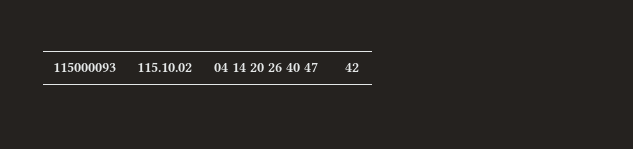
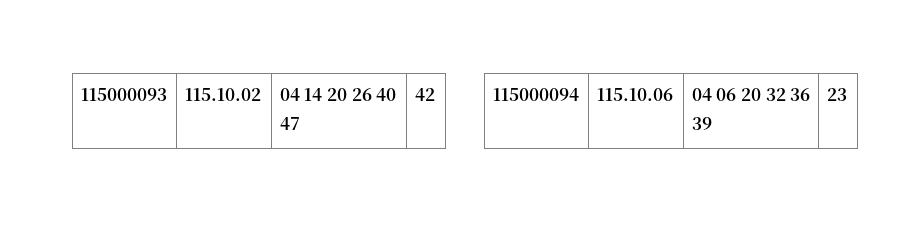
+ 115000094 | 115.10.06 | 04 06 20 32 36 39 | 23

